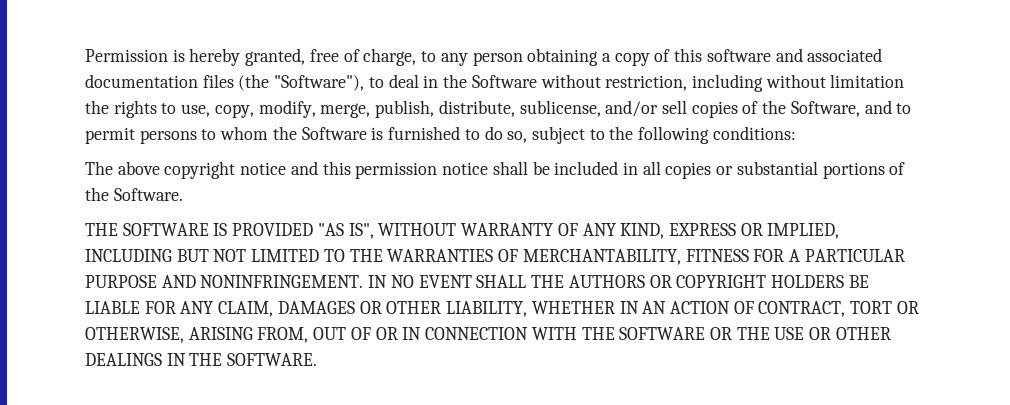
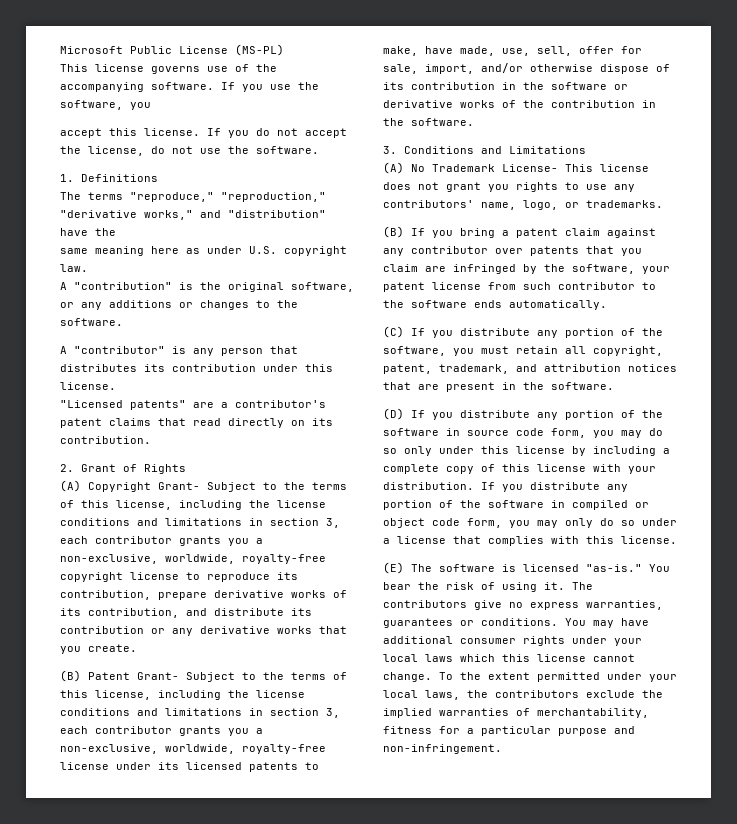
- Permission is hereby granted, free of charge, to any person obtaining a copy of this software and associated documentation files (the "Software"), to deal in the Software without restriction, including without limitation the rights to use, copy, modify, merge, publish, distribute, sublicense, and/or sell copies of the Software, and to permit persons to whom the Software is furnished to do so, subject to the following conditions:
- The above copyright notice and this permission notice shall be included in all copies or substantial portions of the Software.
- THE SOFTWARE IS PROVIDED "AS IS", WITHOUT WARRANTY OF ANY KIND, EXPRESS OR IMPLIED, INCLUDING BUT NOT LIMITED TO THE WARRANTIES OF MERCHANTABILITY, FITNESS FOR A PARTICULAR PURPOSE AND NONINFRINGEMENT. IN NO EVENT SHALL THE AUTHORS OR COPYRIGHT HOLDERS BE LIABLE FOR ANY CLAIM, DAMAGES OR OTHER LIABILITY, WHETHER IN AN ACTION OF CONTRACT, TORT OR OTHERWISE, ARISING FROM, OUT OF OR IN CONNECTION WITH THE SOFTWARE OR THE USE OR OTHER DEALINGS IN THE SOFTWARE.
+ Microsoft Public License (MS-PL)
+ This license governs use of the accompanying software. If you use the software, you
+ accept this license. If you do not accept the license, do not use the software.
+ 1. Definitions
+ The terms "reproduce," "reproduction," "derivative works," and "distribution" have the
+ same meaning here as under U.S. copyright law.
+ A "contribution" is the original software, or any additions or changes to the software.
+ A "contributor" is any person that distributes its contribution under this license.
+ "Licensed patents" are a contributor's patent claims that read directly on its contribution.
+ 2. Grant of Rights
+ (A) Copyright Grant- Subject to the terms of this license, including the license conditions and limitations in section 3, each contributor grants you a non-exclusive, worldwide, royalty-free copyright license to reproduce its contribution, prepare derivative works of its contribution, and distribute its contribution or any derivative works that you create.
+ (B) Patent Grant- Subject to the terms of this license, including the license conditions and limitations in section 3, each contributor grants you a non-exclusive, worldwide, royalty-free license under its licensed patents to make, have made, use, sell, offer for sale, import, and/or otherwise dispose of its contribution in the software or derivative works of the contribution in the software.
+ 3. Conditions and Limitations
+ (A) No Trademark License- This license does not grant you rights to use any contributors' name, logo, or trademarks.
+ (B) If you bring a patent claim against any contributor over patents that you claim are infringed by the software, your patent license from such contributor to the software ends automatically.
+ (C) If you distribute any portion of the software, you must retain all copyright, patent, trademark, and attribution notices that are present in the software.
+ (D) If you distribute any portion of the software in source code form, you may do so only under this license by including a complete copy of this license with your distribution. If you distribute any portion of the software in compiled or object code form, you may only do so under a license that complies with this license.
+ (E) The software is licensed "as-is." You bear the risk of using it. The contributors give no express warranties, guarantees or conditions. You may have additional consumer rights under your local laws which this license cannot change. To the extent permitted under your local laws, the contributors exclude the implied warranties of merchantability, fitness for a particular purpose and non-infringement.

